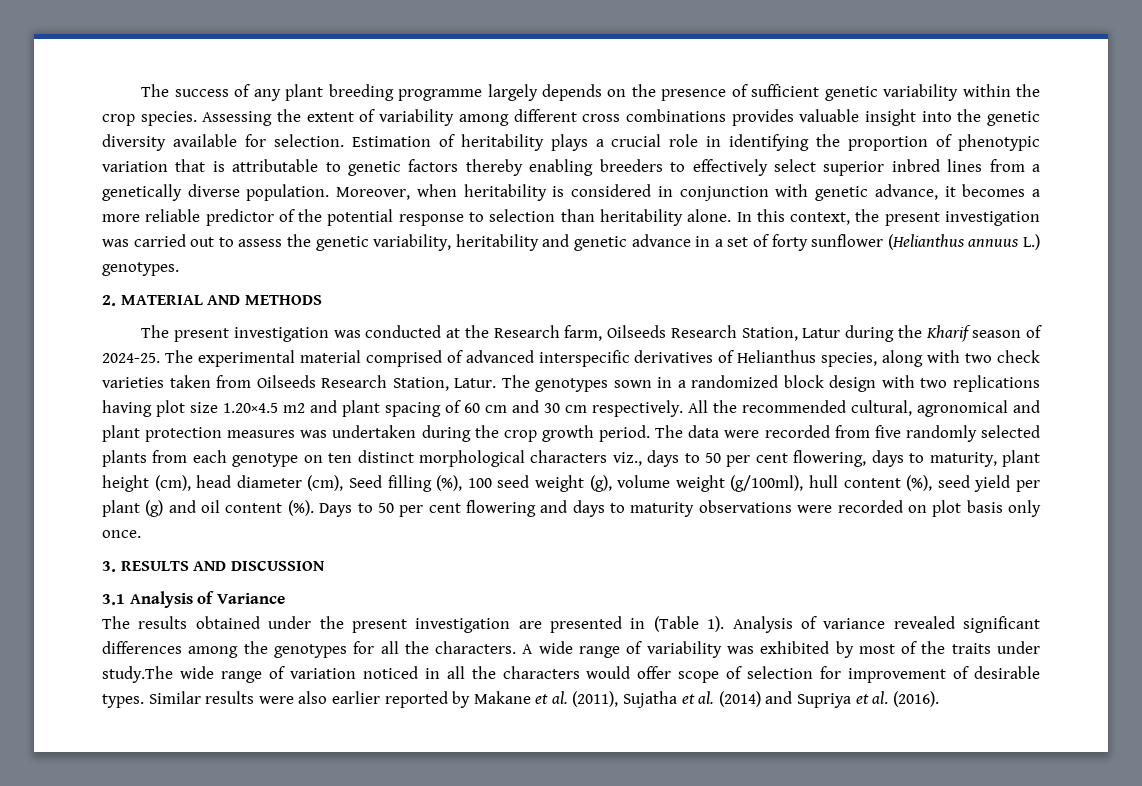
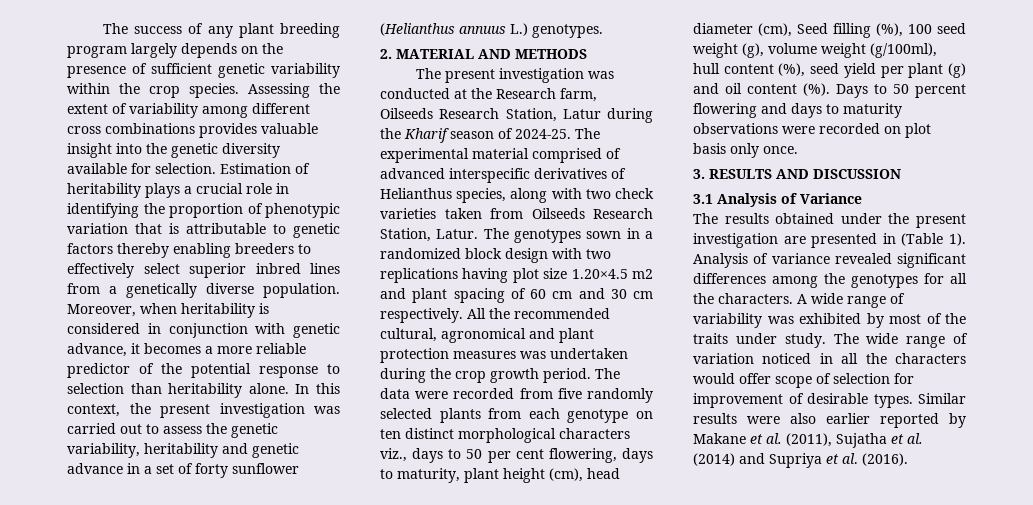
- The success of any plant breeding programme largely depends on the presence of sufficient genetic variability within the crop species.
+ The success of any plant breeding program largely depends on the presence of sufficient genetic variability within the crop species.
- Days to 50 per cent flowering and days to maturity observations were recorded on plot basis only once.
+ Days to 50 percent flowering and days to maturity observations were recorded on plot basis only once.
- A wide range of variability was exhibited by most of the traits under study.The wide range of variation noticed in all the characters would offer scope of selection for improvement of desirable types.
+ A wide range of variability was exhibited by most of the traits under study. The wide range of variation noticed in all the characters would offer scope of selection for improvement of desirable types.

